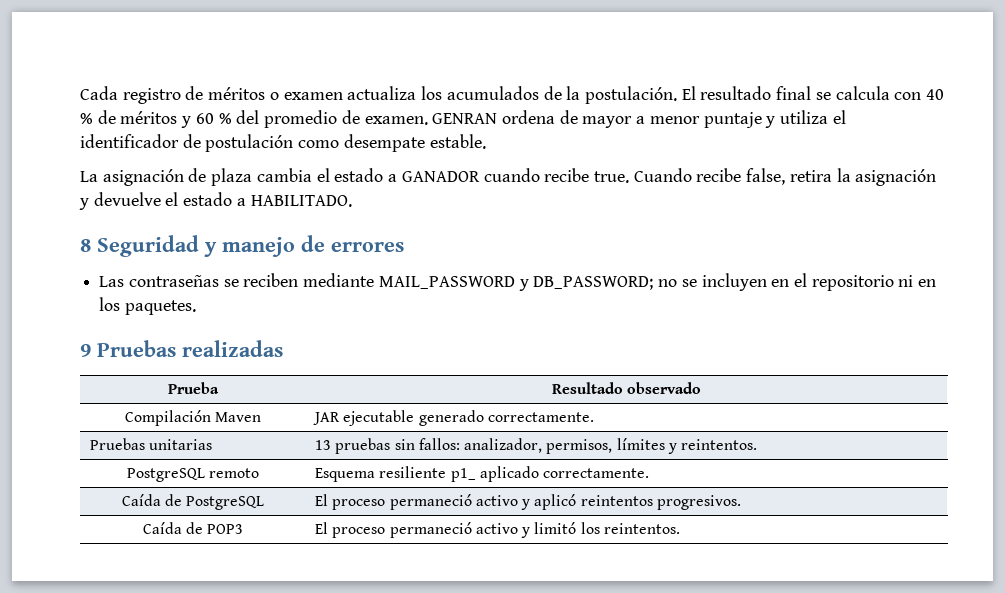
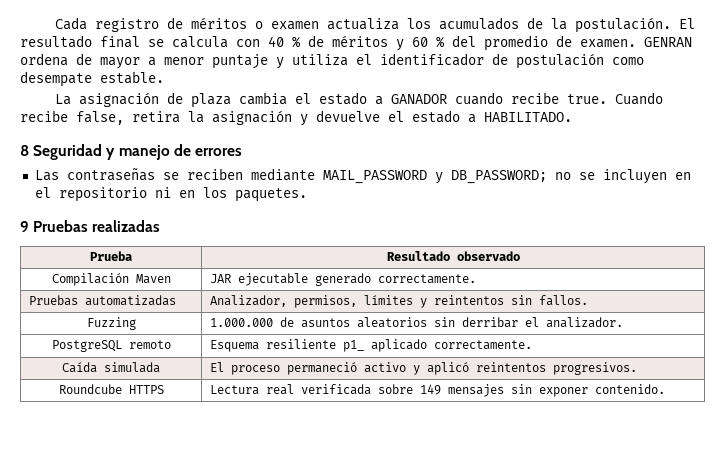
- Pruebas unitarias | 13 pruebas sin fallos: analizador, permisos, límites y reintentos.
+ Pruebas automatizadas | Analizador, permisos, límites y reintentos sin fallos.
+ Fuzzing | 1.000.000 de asuntos aleatorios sin derribar el analizador.
- Caída de PostgreSQL | El proceso permaneció activo y aplicó reintentos progresivos.
+ Caída simulada | El proceso permaneció activo y aplicó reintentos progresivos.
- Caída de POP3 | El proceso permaneció activo y limitó los reintentos.
+ Roundcube HTTPS | Lectura real verificada sobre 149 mensajes sin exponer contenido.

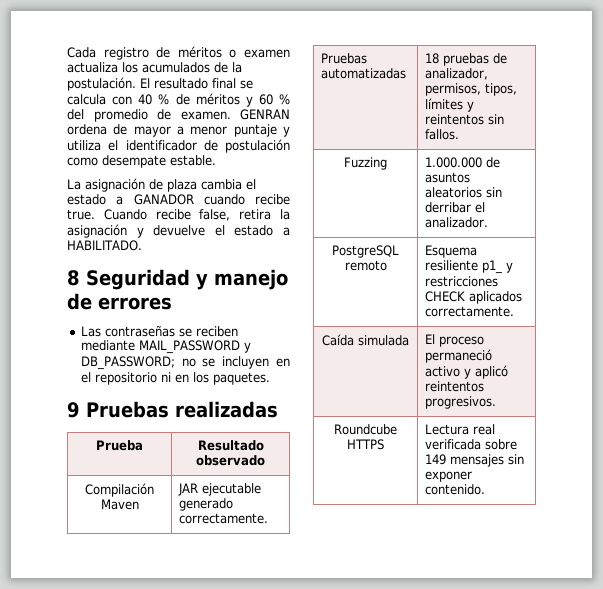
- Pruebas automatizadas | Analizador, permisos, límites y reintentos sin fallos.
+ Pruebas automatizadas | 18 pruebas de analizador, permisos, tipos, límites y reintentos sin fallos.
- PostgreSQL remoto | Esquema resiliente p1_ aplicado correctamente.
+ PostgreSQL remoto | Esquema resiliente p1_ y restricciones CHECK aplicados correctamente.

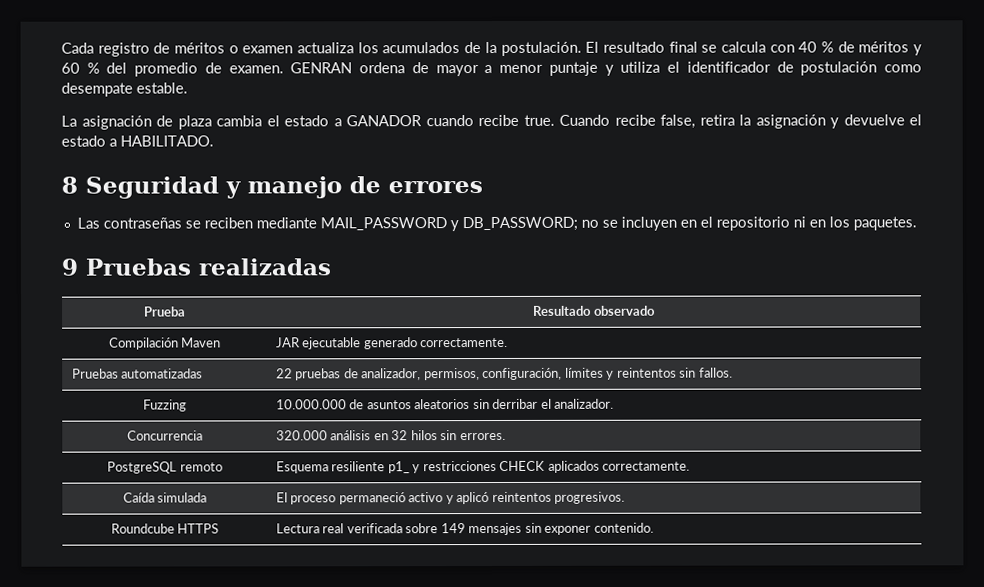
- Pruebas automatizadas | 18 pruebas de analizador, permisos, tipos, límites y reintentos sin fallos.
+ Pruebas automatizadas | 22 pruebas de analizador, permisos, configuración, límites y reintentos sin fallos.
- Fuzzing | 1.000.000 de asuntos aleatorios sin derribar el analizador.
+ Fuzzing | 10.000.000 de asuntos aleatorios sin derribar el analizador.
+ Concurrencia | 320.000 análisis en 32 hilos sin errores.

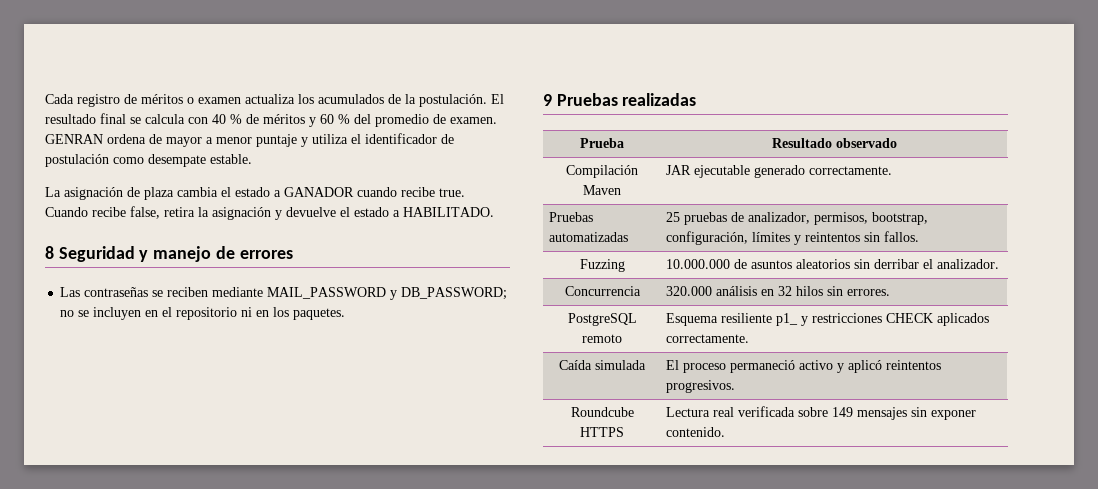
- Pruebas automatizadas | 22 pruebas de analizador, permisos, configuración, límites y reintentos sin fallos.
+ Pruebas automatizadas | 25 pruebas de analizador, permisos, bootstrap, configuración, límites y reintentos sin fallos.

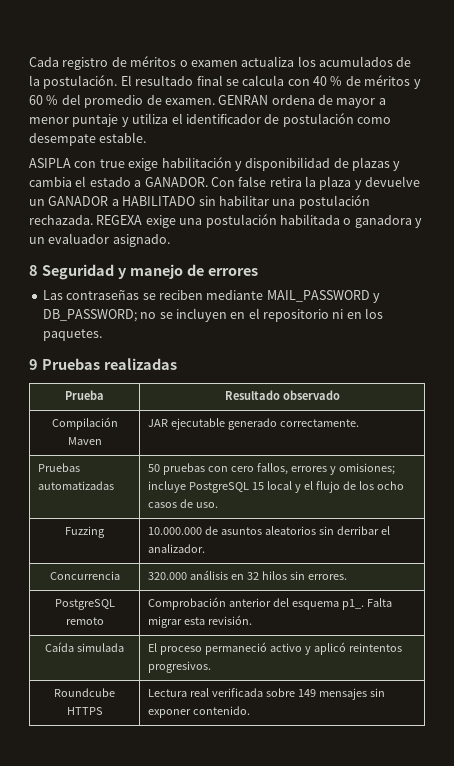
- La asignación de plaza cambia el estado a GANADOR cuando recibe true. Cuando recibe false, retira la asignación y devuelve el estado a HABILITADO.
+ ASIPLA con true exige habilitación y disponibilidad de plazas y cambia el estado a GANADOR. Con false retira la plaza y devuelve un GANADOR a HABILITADO sin habilitar una postulación rechazada. REGEXA exige una postulación habilitada o ganadora y un evaluador asignado.
- Pruebas automatizadas | 25 pruebas de analizador, permisos, bootstrap, configuración, límites y reintentos sin fallos.
+ Pruebas automatizadas | 50 pruebas con cero fallos, errores y omisiones; incluye PostgreSQL 15 local y el flujo de los ocho casos de uso.
- PostgreSQL remoto | Esquema resiliente p1_ y restricciones CHECK aplicados correctamente.
+ PostgreSQL remoto | Comprobación anterior del esquema p1_. Falta migrar esta revisión.

